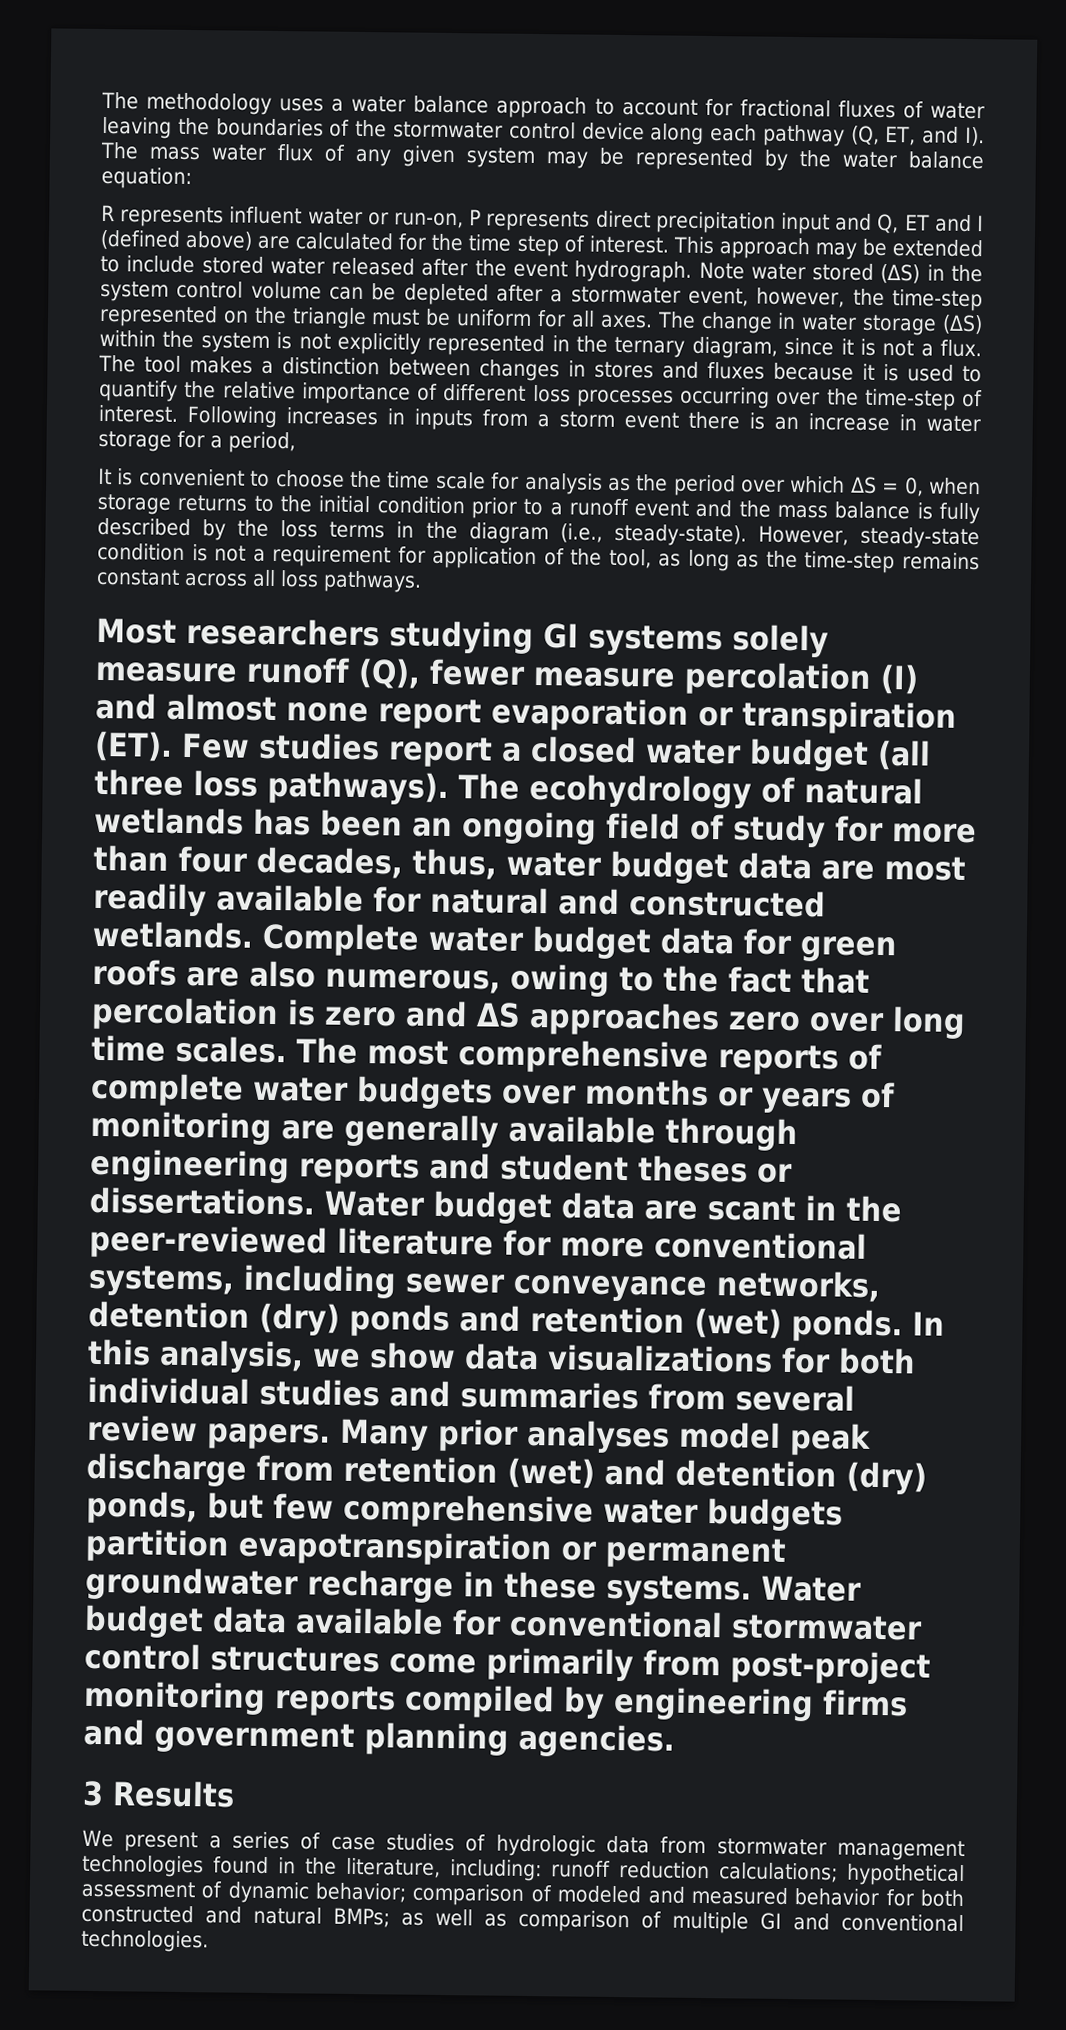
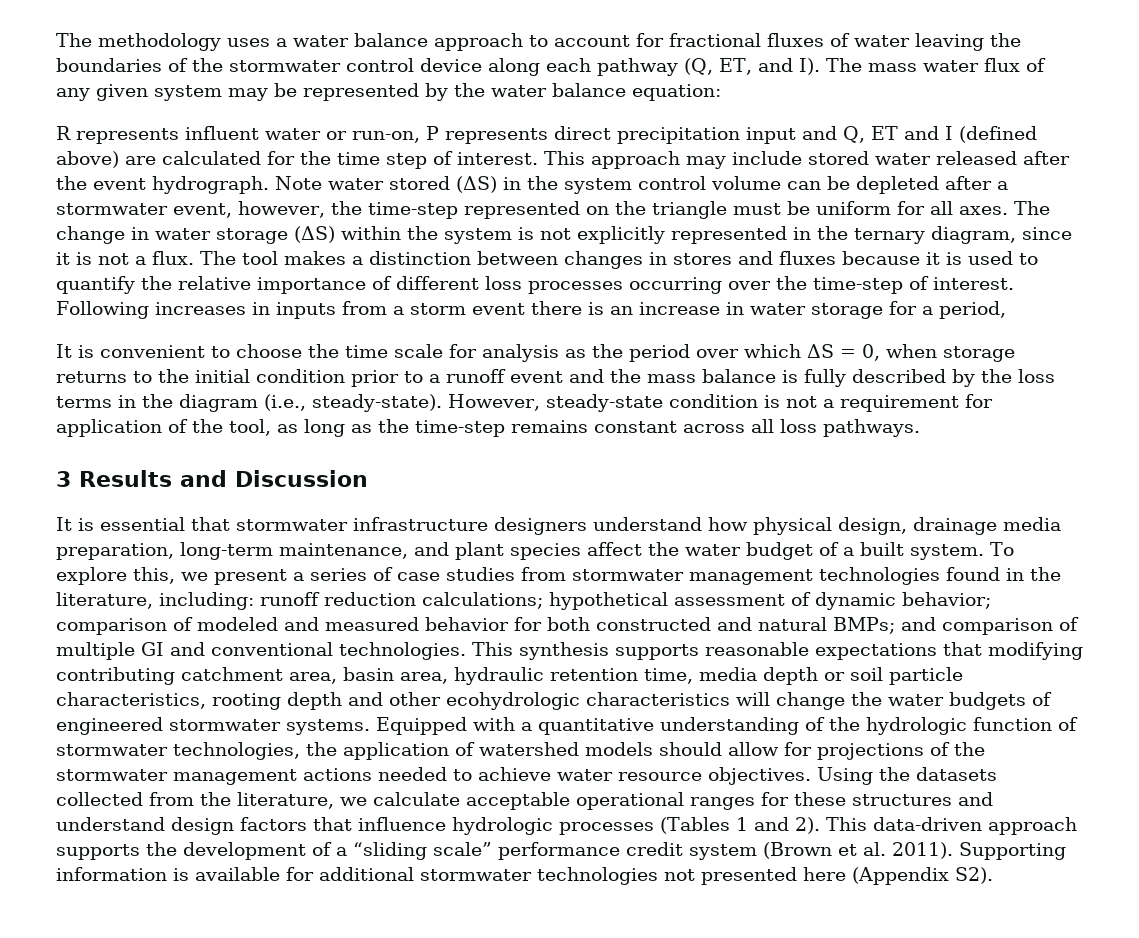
- This approach may be extended to include stored water released after the event hydrograph.
+ This approach may include stored water released after the event hydrograph.
- Most researchers studying GI systems solely measure runoff (Q), fewer measure percolation (I) and almost none report evaporation or transpiration (ET). Few studies report a closed water budget (all three loss pathways). The ecohydrology of natural wetlands has been an ongoing field of study for more than four decades, thus, water budget data are most readily available for natural and constructed wetlands. Complete water budget data for green roofs are also numerous, owing to the fact that percolation is zero and ΔS approaches zero over long time scales. The most comprehensive reports of complete water budgets over months or years of monitoring are generally available through engineering reports and student theses or dissertations. Water budget data are scant in the peer-reviewed literature for more conventional systems, including sewer conveyance networks, detention (dry) ponds and retention (wet) ponds. In this analysis, we show data visualizations for both individual studies and summaries from several review papers. Many prior analyses model peak discharge from retention (wet) and detention (dry) ponds, but few comprehensive water budgets partition evapotranspiration or permanent groundwater recharge in these systems. Water budget data available for conventional stormwater control structures come primarily from post-project monitoring reports compiled by engineering firms and government planning agencies.
- 3 Results
- We present a series of case studies of hydrologic data from stormwater management technologies found in the literature, including: runoff reduction calculations; hypothetical assessment of dynamic behavior; comparison of modeled and measured behavior for both constructed and natural BMPs; as well as comparison of multiple GI and conventional technologies.
+ 3 Results and Discussion
+ It is essential that stormwater infrastructure designers understand how physical design, drainage media preparation, long-term maintenance, and plant species affect the water budget of a built system. To explore this, we present a series of case studies from stormwater management technologies found in the literature, including: runoff reduction calculations; hypothetical assessment of dynamic behavior; comparison of modeled and measured behavior for both constructed and natural BMPs; and comparison of multiple GI and conventional technologies.
+ This synthesis supports reasonable expectations that modifying contributing catchment area, basin area, hydraulic retention time, media depth or soil particle characteristics, rooting depth and other ecohydrologic characteristics will change the water budgets of engineered stormwater systems. Equipped with a quantitative understanding of the hydrologic function of stormwater technologies, the application of watershed models should allow for projections of the stormwater management actions needed to achieve water resource objectives. Using the datasets collected from the literature, we calculate acceptable operational ranges for these structures and understand design factors that influence hydrologic processes (Tables 1 and 2). This data-driven approach supports the development of a “sliding scale” performance credit system (Brown et al. 2011). Supporting information is available for additional stormwater technologies not presented here (Appendix S2).

